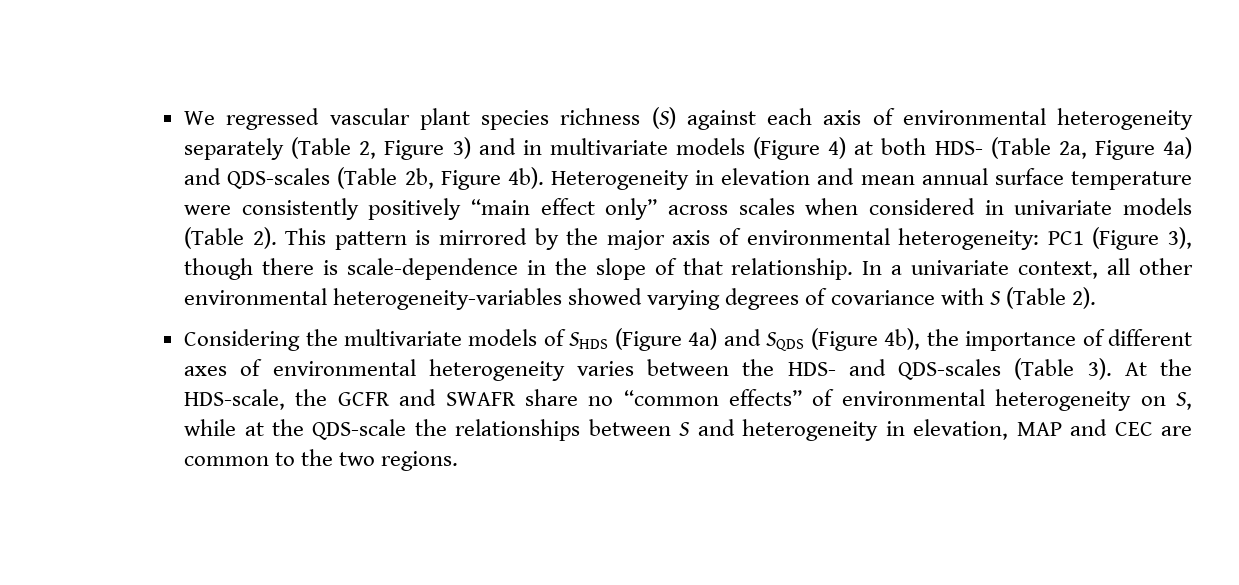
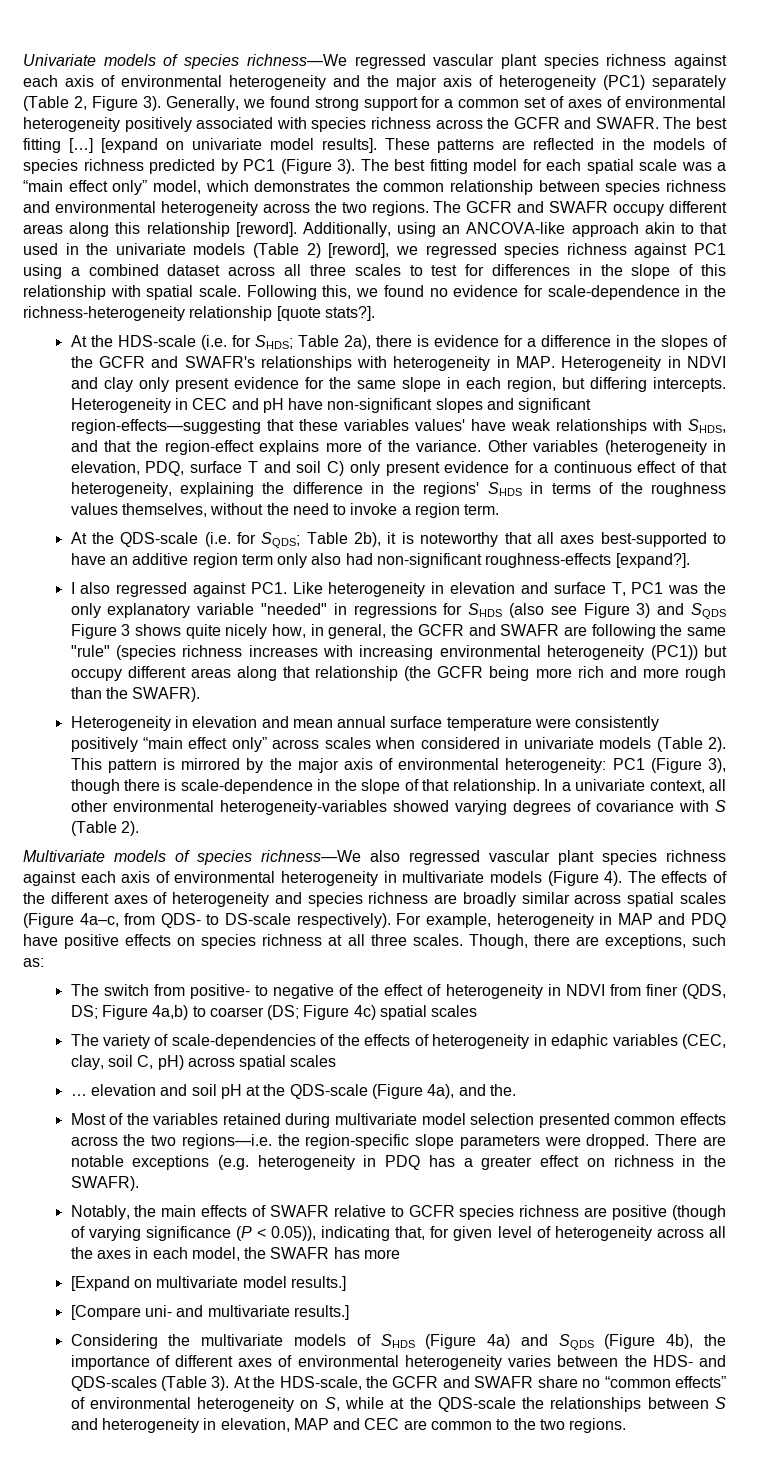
- We regressed vascular plant species richness (S) against each axis of environmental heterogeneity separately (Table 2, Figure 3) and in multivariate models (Figure 4) at both HDS- (Table 2a, Figure 4a) and QDS-scales (Table 2b, Figure 4b). Heterogeneity in elevation and mean annual surface temperature were consistently positively “main effect only” across scales when considered in univariate models (Table 2).
+ Univariate models of species richness—We regressed vascular plant species richness against each axis of environmental heterogeneity and the major axis of heterogeneity (PC1) separately (Table 2, Figure 3). Generally, we found strong support for a common set of axes of environmental heterogeneity positively associated with species richness across the GCFR and SWAFR. The best fitting […] [expand on univariate model results]. These patterns are reflected in the models of species richness predicted by PC1 (Figure 3). The best fitting model for each spatial scale was a “main effect only” model, which demonstrates the common relationship between species richness and environmental heterogeneity across the two regions. The GCFR and SWAFR occupy different areas along this relationship [reword]. Additionally, using an ANCOVA-like approach akin to that used in the univariate models (Table 2) [reword], we regressed species richness against PC1 using a combined dataset across all three scales to test for differences in the slope of this relationship with spatial scale. Following this, we found no evidence for scale-dependence in the richness-heterogeneity relationship [quote stats?].
+ At the HDS-scale (i.e. for SHDS; Table 2a), there is evidence for a difference in the slopes of the GCFR and SWAFR's relationships with heterogeneity in MAP. Heterogeneity in NDVI and clay only present evidence for the same slope in each region, but differing intercepts. Heterogeneity in CEC and pH have non-significant slopes and significant region-effects—suggesting that these variables values' have weak relationships with SHDS, and that the region-effect explains more of the variance. Other variables (heterogeneity in elevation, PDQ, surface T and soil C) only present evidence for a continuous effect of that heterogeneity, explaining the difference in the regions' SHDS in terms of the roughness values themselves, without the need to invoke a region term.
+ At the QDS-scale (i.e. for SQDS; Table 2b), it is noteworthy that all axes best-supported to have an additive region term only also had non-significant roughness-effects [expand?].
+ I also regressed against PC1. Like heterogeneity in elevation and surface T, PC1 was the only explanatory variable "needed" in regressions for SHDS (also see Figure 3) and SQDS Figure 3 shows quite nicely how, in general, the GCFR and SWAFR are following the same "rule" (species richness increases with increasing environmental heterogeneity (PC1)) but occupy different areas along that relationship (the GCFR being more rich and more rough than the SWAFR).
+ Heterogeneity in elevation and mean annual surface temperature were consistently positively “main effect only” across scales when considered in univariate models (Table 2).
+ Multivariate models of species richness—We also regressed vascular plant species richness against each axis of environmental heterogeneity in multivariate models (Figure 4). The effects of the different axes of heterogeneity and species richness are broadly similar across spatial scales (Figure 4a–c, from QDS- to DS-scale respectively). For example, heterogeneity in MAP and PDQ have positive effects on species richness at all three scales. Though, there are exceptions, such as:
+ The switch from positive- to negative of the effect of heterogeneity in NDVI from finer (QDS, DS; Figure 4a,b) to coarser (DS; Figure 4c) spatial scales
+ The variety of scale-dependencies of the effects of heterogeneity in edaphic variables (CEC, clay, soil C, pH) across spatial scales
+ … elevation and soil pH at the QDS-scale (Figure 4a), and the.
+ Most of the variables retained during multivariate model selection presented common effects across the two regions—i.e. the region-specific slope parameters were dropped. There are notable exceptions (e.g. heterogeneity in PDQ has a greater effect on richness in the SWAFR).
+ Notably, the main effects of SWAFR relative to GCFR species richness are positive (though of varying significance (P < 0.05)), indicating that, for given level of heterogeneity across all the axes in each model, the SWAFR has more
+ [Expand on multivariate model results.]
+ [Compare uni- and multivariate results.]

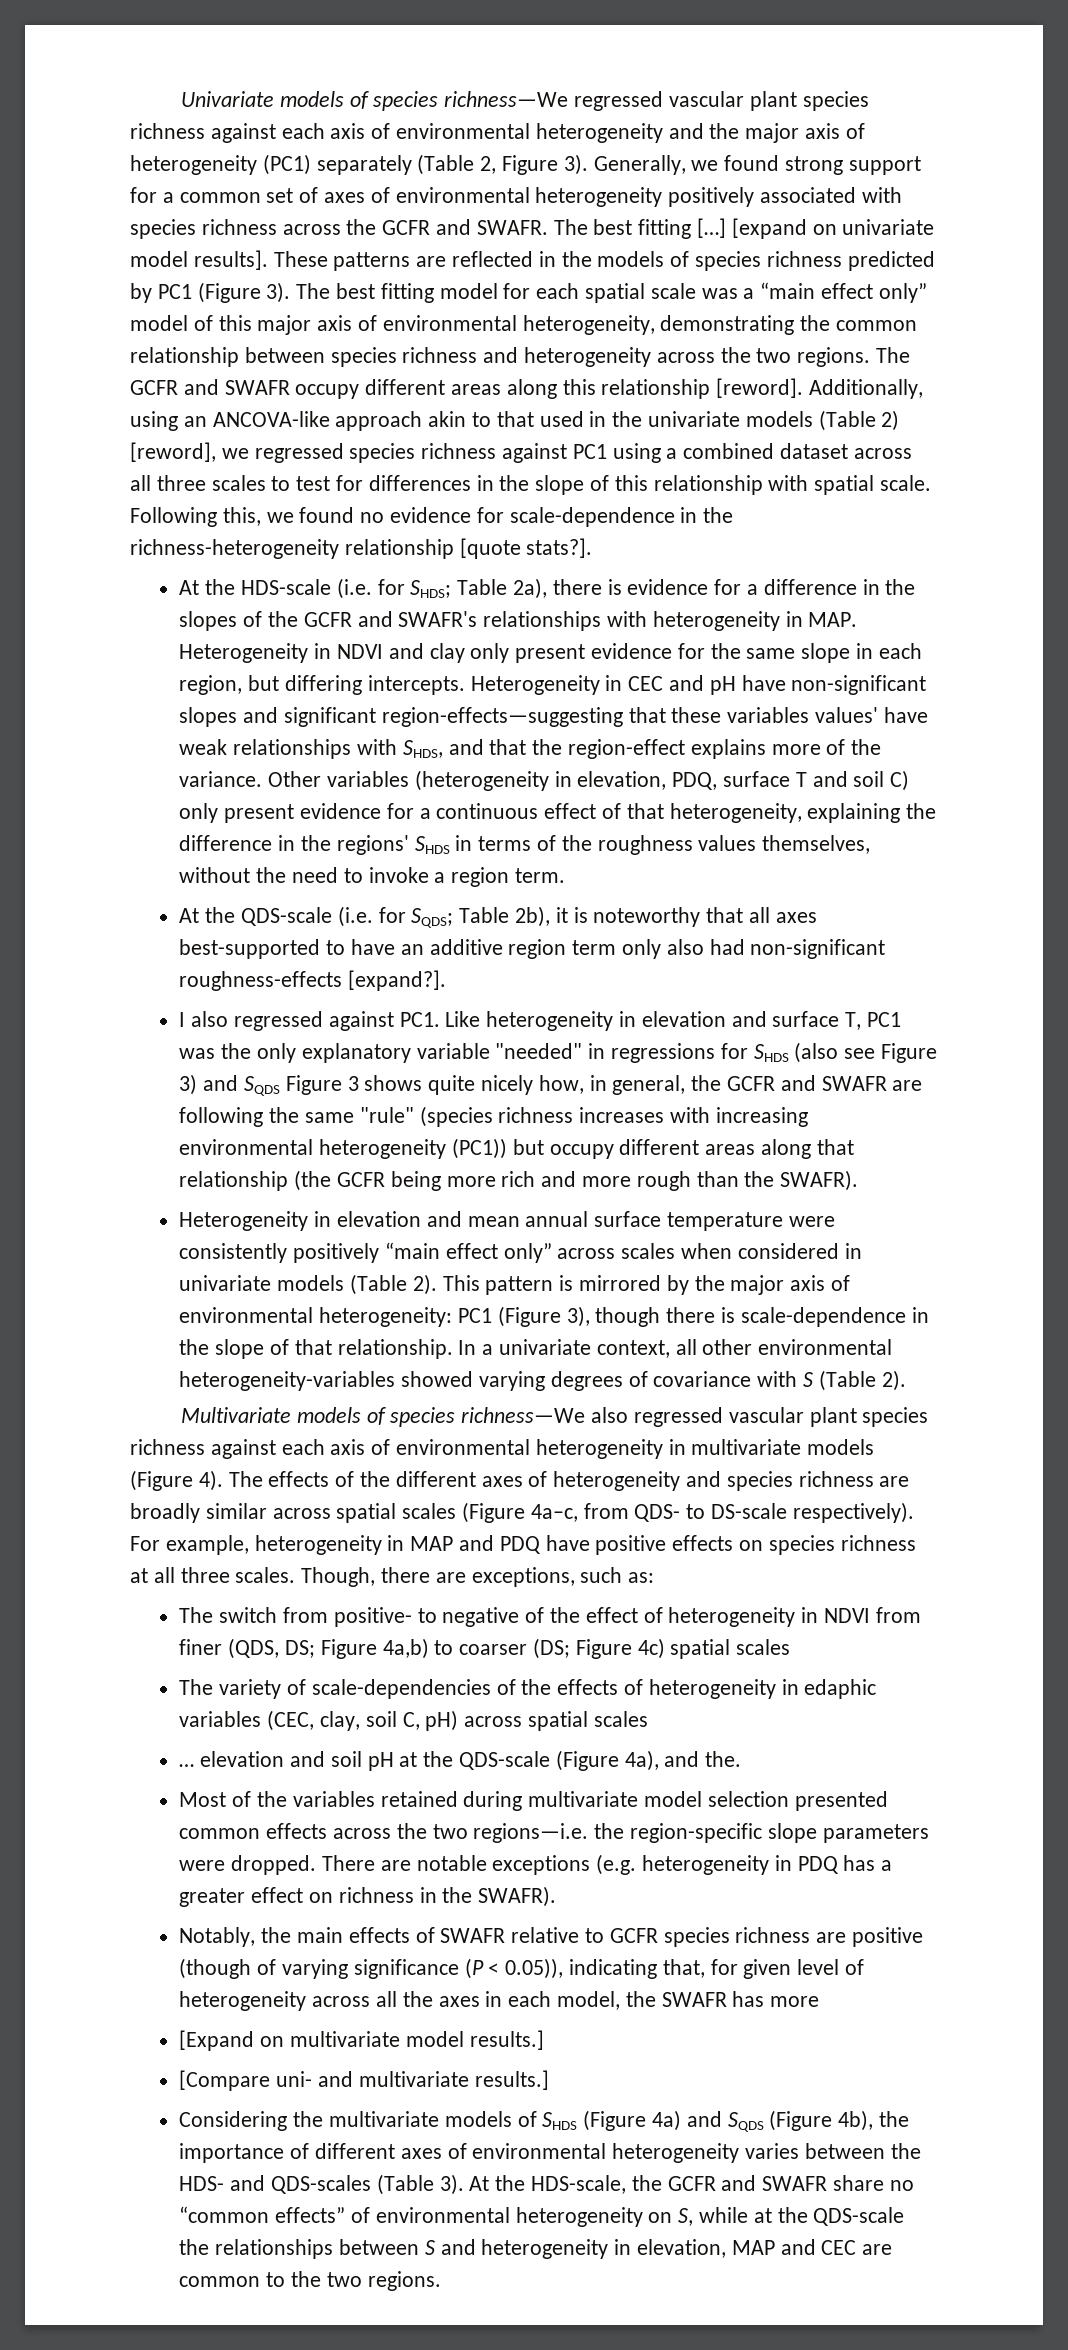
- The best fitting model for each spatial scale was a “main effect only” model, which demonstrates the common relationship between species richness and environmental heterogeneity across the two regions.
+ The best fitting model for each spatial scale was a “main effect only” model of this major axis of environmental heterogeneity, demonstrating the common relationship between species richness and heterogeneity across the two regions.

